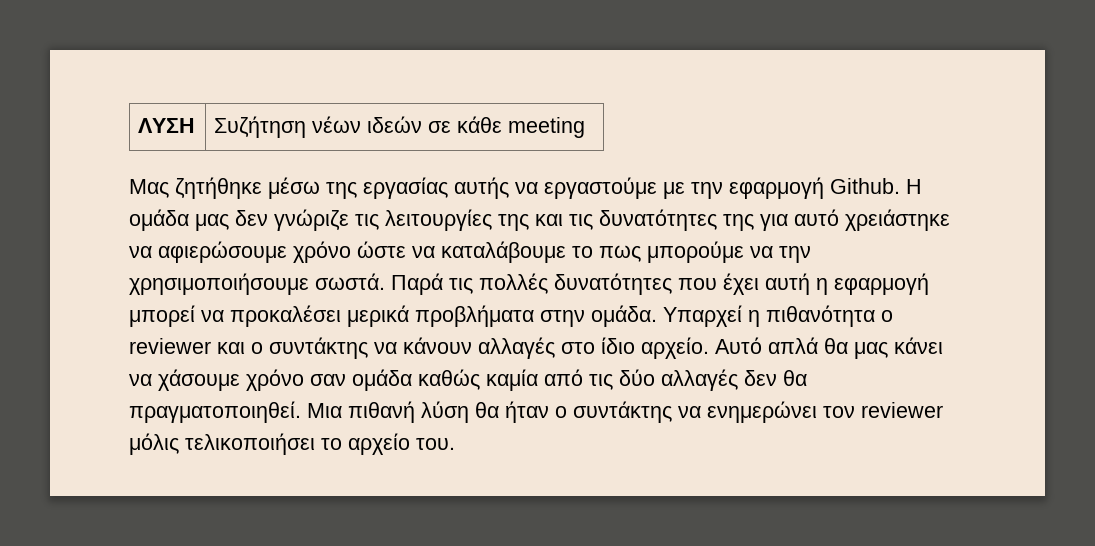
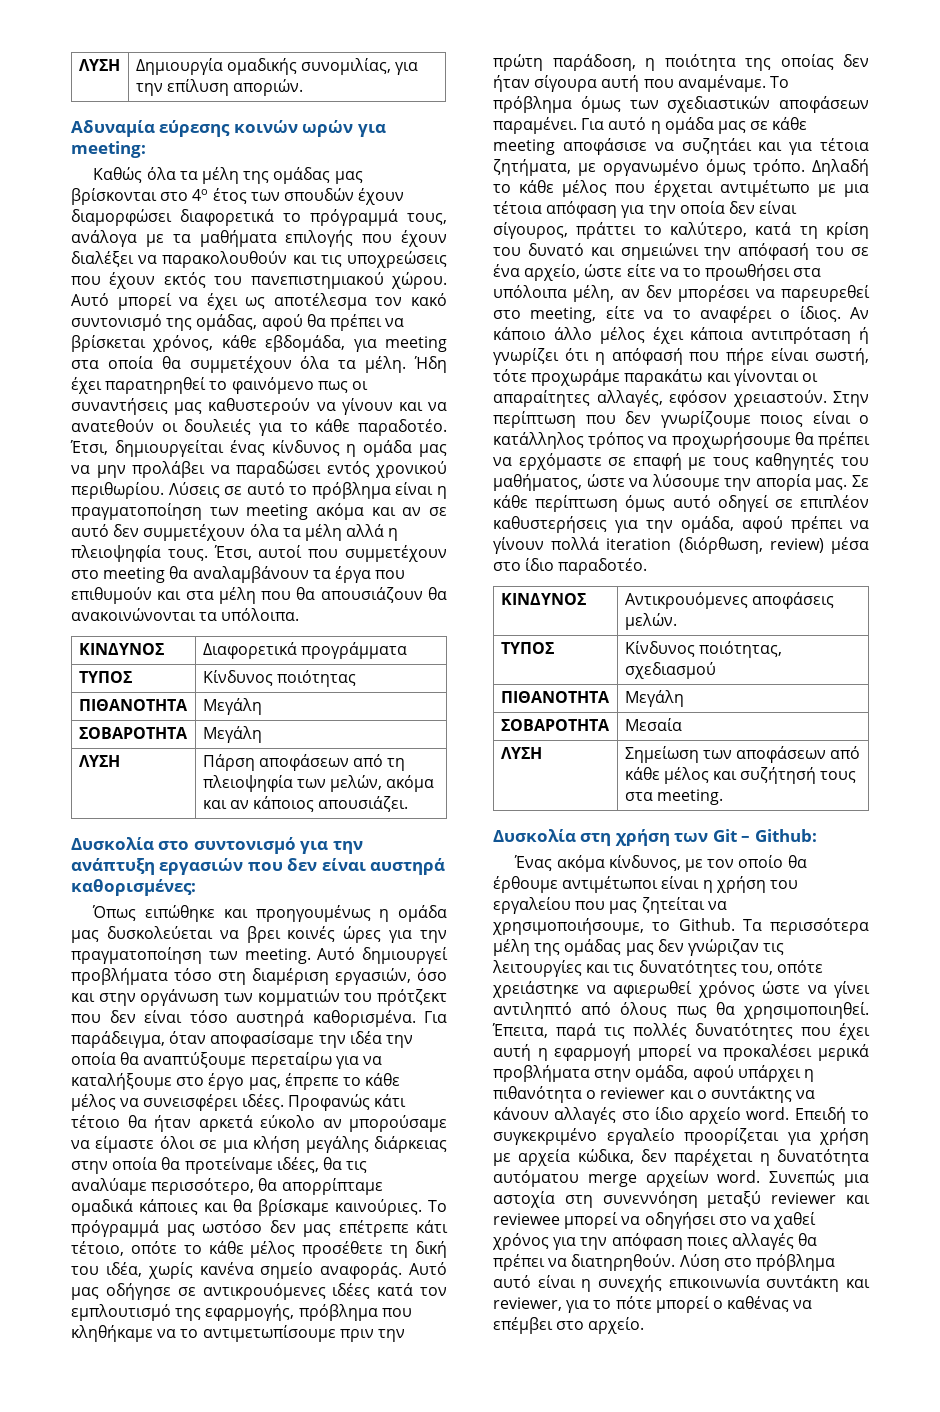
- ΛΥΣΗ | Συζήτηση νέων ιδεών σε κάθε meeting
- Μας ζητήθηκε μέσω της εργασίας αυτής να εργαστούμε με την εφαρμογή Github. Η ομάδα μας δεν γνώριζε τις λειτουργίες της και τις δυνατότητες της για αυτό χρειάστηκε να αφιερώσουμε χρόνο ώστε να καταλάβουμε το πως μπορούμε να την χρησιμοποιήσουμε σωστά. Παρά τις πολλές δυνατότητες που έχει αυτή η εφαρμογή μπορεί να προκαλέσει μερικά προβλήματα στην ομάδα. Υπαρχεί η πιθανότητα ο reviewer και ο συντάκτης να κάνουν αλλαγές στο ίδιο αρχείο. Αυτό απλά θα μας κάνει να χάσουμε χρόνο σαν ομάδα καθώς καμία από τις δύο αλλαγές δεν θα πραγματοποιηθεί. Μια πιθανή λύση θα ήταν ο συντάκτης να ενημερώνει τον reviewer μόλις τελικοποιήσει το αρχείο του.
+ ΛΥΣΗ | Δημιουργία ομαδικής συνομιλίας, για την επίλυση αποριών.
+ Αδυναμία εύρεσης κοινών ωρών για meeting:
+ Καθώς όλα τα μέλη της ομάδας μας βρίσκονται στο 4ο έτος των σπουδών έχουν διαμορφώσει διαφορετικά το πρόγραμμά τους, ανάλογα με τα μαθήματα επιλογής που έχουν διαλέξει να παρακολουθούν και τις υποχρεώσεις που έχουν εκτός του πανεπιστημιακού χώρου. Αυτό μπορεί να έχει ως αποτέλεσμα τον κακό συντονισμό της ομάδας, αφού θα πρέπει να βρίσκεται χρόνος, κάθε εβδομάδα, για meeting στα οποία θα συμμετέχουν όλα τα μέλη. Ήδη έχει παρατηρηθεί το φαινόμενο πως οι συναντήσεις μας καθυστερούν να γίνουν και να ανατεθούν οι δουλειές για το κάθε παραδοτέο. Έτσι, δημιουργείται ένας κίνδυνος η ομάδα μας να μην προλάβει να παραδώσει εντός χρονικού περιθωρίου. Λύσεις σε αυτό το πρόβλημα είναι η πραγματοποίηση των meeting ακόμα και αν σε αυτό δεν συμμετέχουν όλα τα μέλη αλλά η πλειοψηφία τους. Έτσι, αυτοί που συμμετέχουν στο meeting θα αναλαμβάνουν τα έργα που επιθυμούν και στα μέλη που θα απουσιάζουν θα ανακοινώνονται τα υπόλοιπα.
+ ΚΙΝΔΥΝΟΣ | Διαφορετικά προγράμματα
+ ΤΥΠΟΣ | Κίνδυνος ποιότητας
+ ΠΙΘΑΝΟΤΗΤΑ | Μεγάλη
+ ΣΟΒΑΡΟΤΗΤΑ | Μεγάλη
+ ΛΥΣΗ | Πάρση αποφάσεων από τη πλειοψηφία των μελών, ακόμα και αν κάποιος απουσιάζει.
+ Δυσκολία στο συντονισμό για την ανάπτυξη εργασιών που δεν είναι αυστηρά καθορισμένες:
+ Όπως ειπώθηκε και προηγουμένως η ομάδα μας δυσκολεύεται να βρει κοινές ώρες για την πραγματοποίηση των meeting. Αυτό δημιουργεί προβλήματα τόσο στη διαμέριση εργασιών, όσο και στην οργάνωση των κομματιών του πρότζεκτ που δεν είναι τόσο αυστηρά καθορισμένα. Για παράδειγμα, όταν αποφασίσαμε την ιδέα την οποία θα αναπτύξουμε περεταίρω για να καταλήξουμε στο έργο μας, έπρεπε το κάθε μέλος να συνεισφέρει ιδέες. Προφανώς κάτι τέτοιο θα ήταν αρκετά εύκολο αν μπορούσαμε να είμαστε όλοι σε μια κλήση μεγάλης διάρκειας στην οποία θα προτείναμε ιδέες, θα τις αναλύαμε περισσότερο, θα απορρίπταμε ομαδικά κάποιες και θα βρίσκαμε καινούριες. Το πρόγραμμά μας ωστόσο δεν μας επέτρεπε κάτι τέτοιο, οπότε το κάθε μέλος προσέθετε τη δική του ιδέα, χωρίς κανένα σημείο αναφοράς. Αυτό μας οδήγησε σε αντικρουόμενες ιδέες κατά τον εμπλουτισμό της εφαρμογής, πρόβλημα που κληθήκαμε να το αντιμετωπίσουμε πριν την πρώτη παράδοση, η ποιότητα της οποίας δεν ήταν σίγουρα αυτή που αναμέναμε. Το πρόβλημα όμως των σχεδιαστικών αποφάσεων παραμένει. Για αυτό η ομάδα μας σε κάθε meeting αποφάσισε να συζητάει και για τέτοια ζητήματα, με οργανωμένο όμως τρόπο. Δηλαδή το κάθε μέλος που έρχεται αντιμέτωπο με μια τέτοια απόφαση για την οποία δεν είναι σίγουρος, πράττει το καλύτερο, κατά τη κρίση του δυνατό και σημειώνει την απόφασή του σε ένα αρχείο, ώστε είτε να το προωθήσει στα υπόλοιπα μέλη, αν δεν μπορέσει να παρευρεθεί στο meeting, είτε να το αναφέρει ο ίδιος. Αν κάποιο άλλο μέλος έχει κάποια αντιπρόταση ή γνωρίζει ότι η απόφασή που πήρε είναι σωστή, τότε προχωράμε παρακάτω και γίνονται οι απαραίτητες αλλαγές, εφόσον χρειαστούν. Στην περίπτωση που δεν γνωρίζουμε ποιος είναι ο κατάλληλος τρόπος να προχωρήσουμε θα πρέπει να ερχόμαστε σε επαφή με τους καθηγητές του μαθήματος, ώστε να λύσουμε την απορία μας. Σε κάθε περίπτωση όμως αυτό οδηγεί σε επιπλέον καθυστερήσεις για την ομάδα, αφού πρέπει να γίνουν πολλά iteration (διόρθωση, review) μέσα στο ίδιο παραδοτέο.
+ ΚΙΝΔΥΝΟΣ | Αντικρουόμενες αποφάσεις μελών.
+ ΤΥΠΟΣ | Κίνδυνος ποιότητας, σχεδιασμού
+ ΠΙΘΑΝΟΤΗΤΑ | Μεγάλη
+ ΣΟΒΑΡΟΤΗΤΑ | Μεσαία
+ ΛΥΣΗ | Σημείωση των αποφάσεων από κάθε μέλος και συζήτησή τους στα meeting.
+ Δυσκολία στη χρήση των Git – Github:
+ Ένας ακόμα κίνδυνος, με τον οποίο θα έρθουμε αντιμέτωποι είναι η χρήση του εργαλείου που μας ζητείται να χρησιμοποιήσουμε, το Github. Τα περισσότερα μέλη της ομάδας μας δεν γνώριζαν τις λειτουργίες και τις δυνατότητες του, οπότε χρειάστηκε να αφιερωθεί χρόνος ώστε να γίνει αντιληπτό από όλους πως θα χρησιμοποιηθεί. Έπειτα, παρά τις πολλές δυνατότητες που έχει αυτή η εφαρμογή μπορεί να προκαλέσει μερικά προβλήματα στην ομάδα, αφού υπάρχει η πιθανότητα ο reviewer και ο συντάκτης να κάνουν αλλαγές στο ίδιο αρχείο word. Επειδή το συγκεκριμένο εργαλείο προορίζεται για χρήση με αρχεία κώδικα, δεν παρέχεται η δυνατότητα αυτόματου merge αρχείων word. Συνεπώς μια αστοχία στη συνεννόηση μεταξύ reviewer και reviewee μπορεί να οδηγήσει στο να χαθεί χρόνος για την απόφαση ποιες αλλαγές θα πρέπει να διατηρηθούν. Λύση στο πρόβλημα αυτό είναι η συνεχής επικοινωνία συντάκτη και reviewer, για το πότε μπορεί ο καθένας να επέμβει στο αρχείο.

